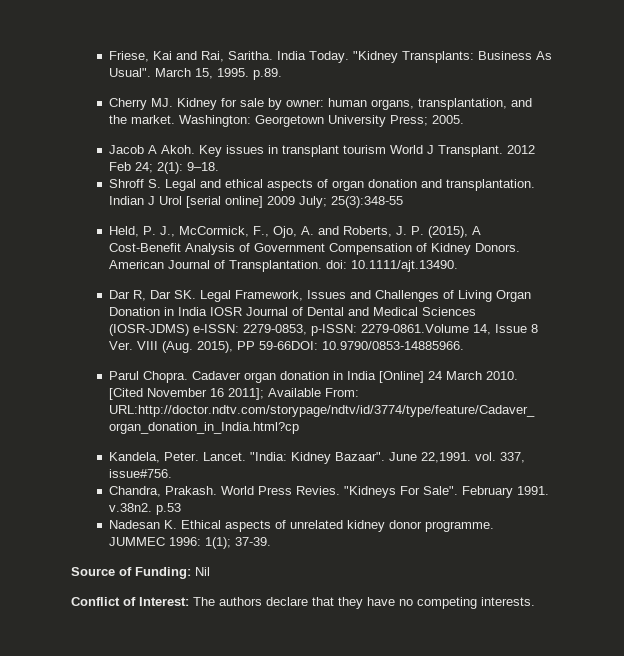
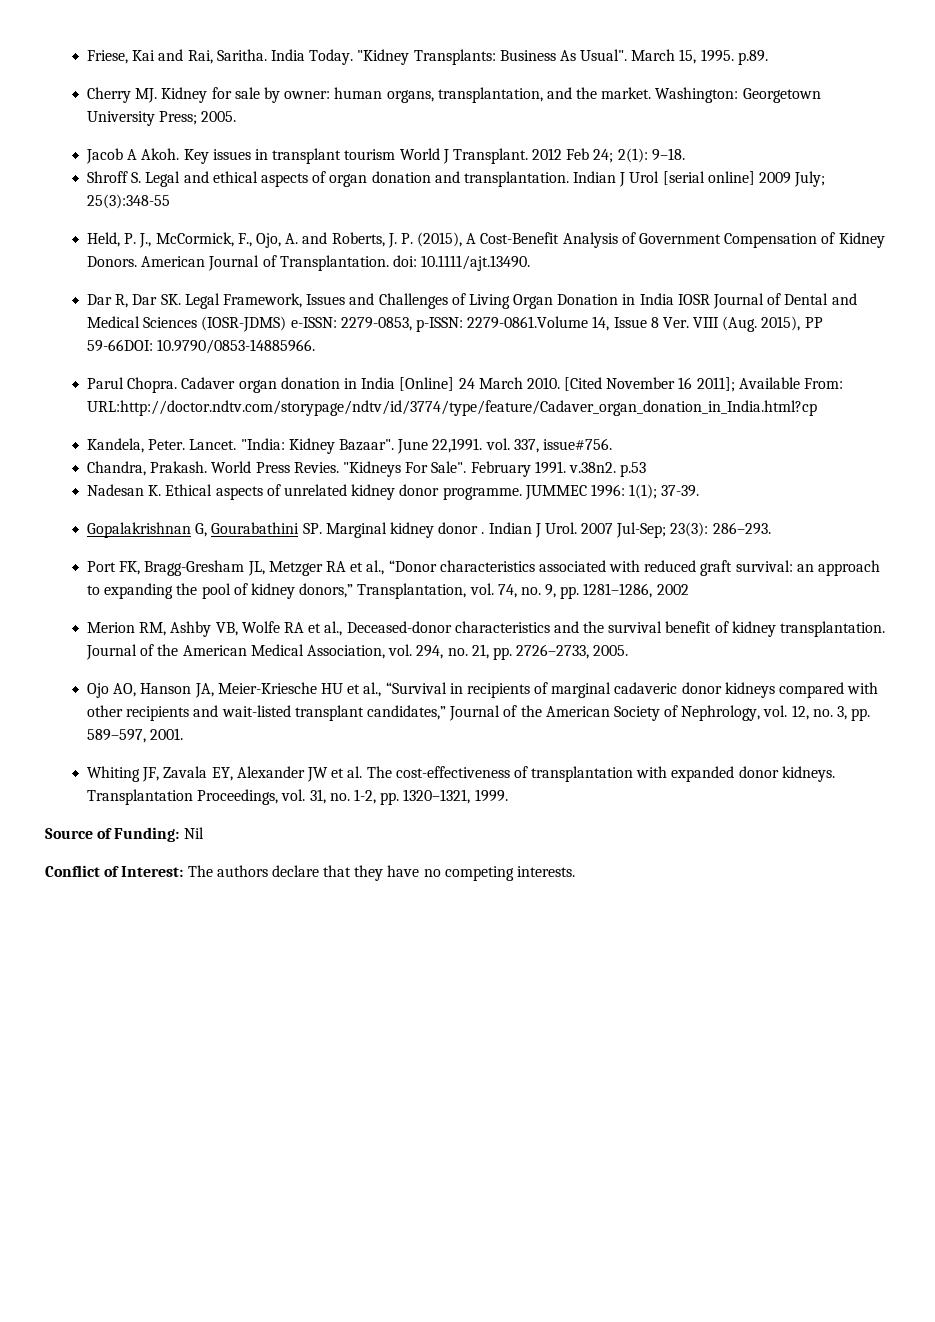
+ Gopalakrishnan G, Gourabathini SP. Marginal kidney donor . Indian J Urol. 2007 Jul-Sep; 23(3): 286–293.
+ Port FK, Bragg-Gresham JL, Metzger RA et al., “Donor characteristics associated with reduced graft survival: an approach to expanding the pool of kidney donors,” Transplantation, vol. 74, no. 9, pp. 1281–1286, 2002
+ Merion RM, Ashby VB, Wolfe RA et al., Deceased-donor characteristics and the survival benefit of kidney transplantation. Journal of the American Medical Association, vol. 294, no. 21, pp. 2726–2733, 2005.
+ Ojo AO, Hanson JA, Meier-Kriesche HU et al., “Survival in recipients of marginal cadaveric donor kidneys compared with other recipients and wait-listed transplant candidates,” Journal of the American Society of Nephrology, vol. 12, no. 3, pp. 589–597, 2001.
+ Whiting JF, Zavala EY, Alexander JW et al. The cost-effectiveness of transplantation with expanded donor kidneys. Transplantation Proceedings, vol. 31, no. 1-2, pp. 1320–1321, 1999.

